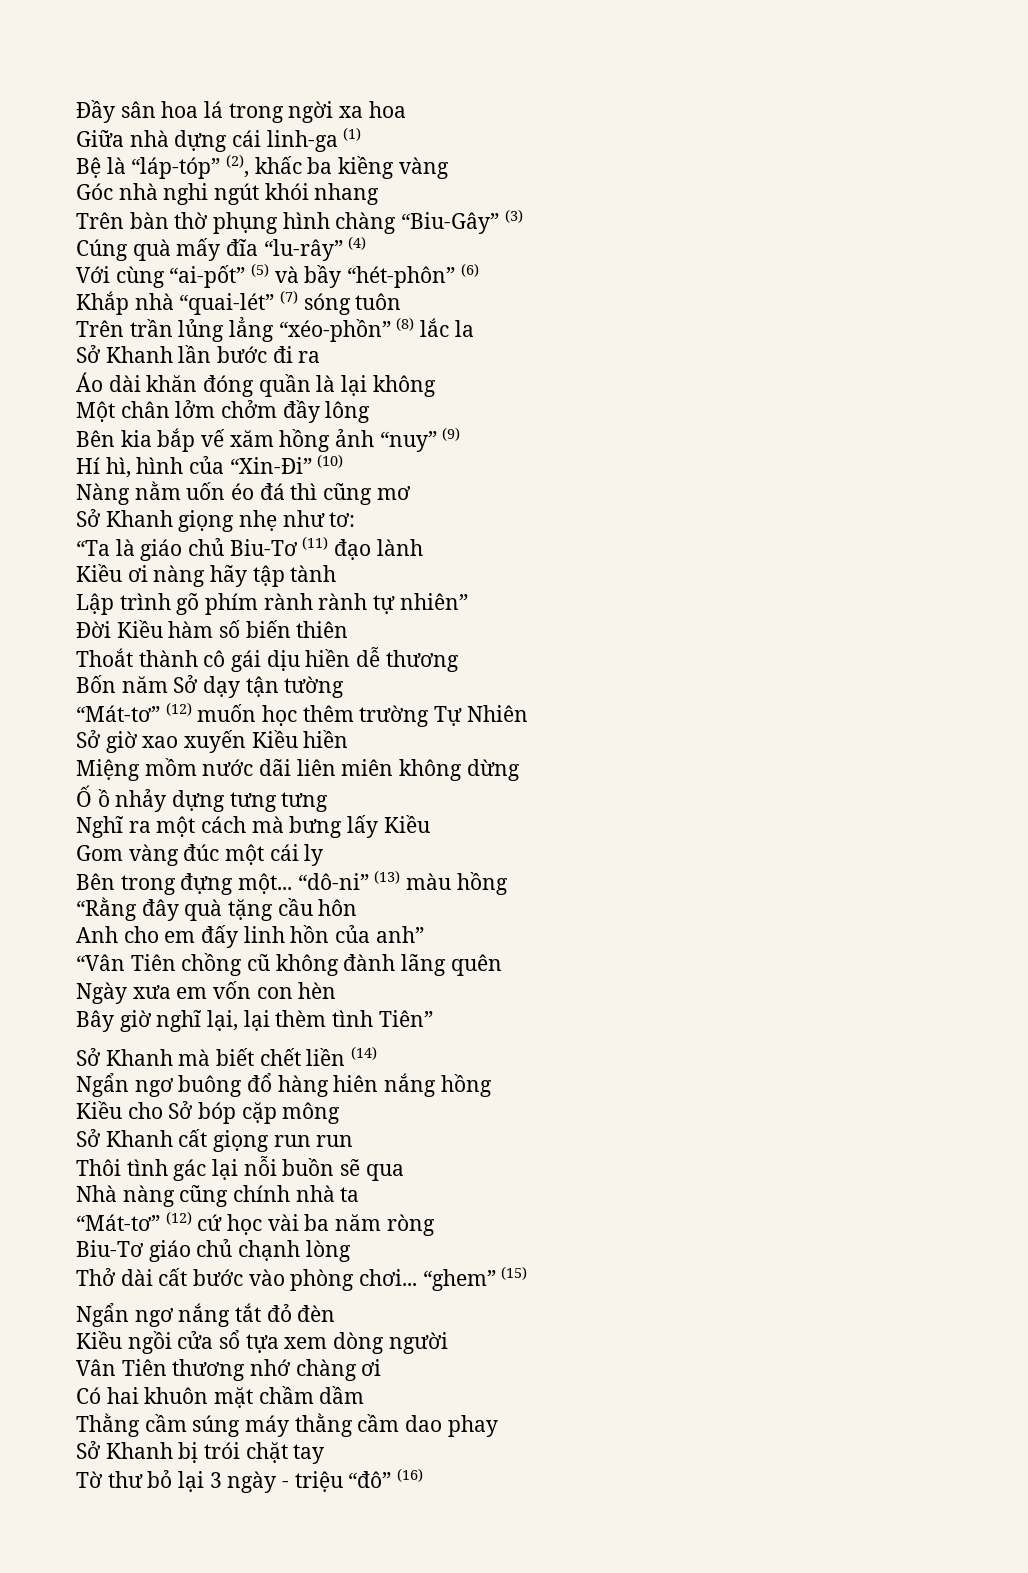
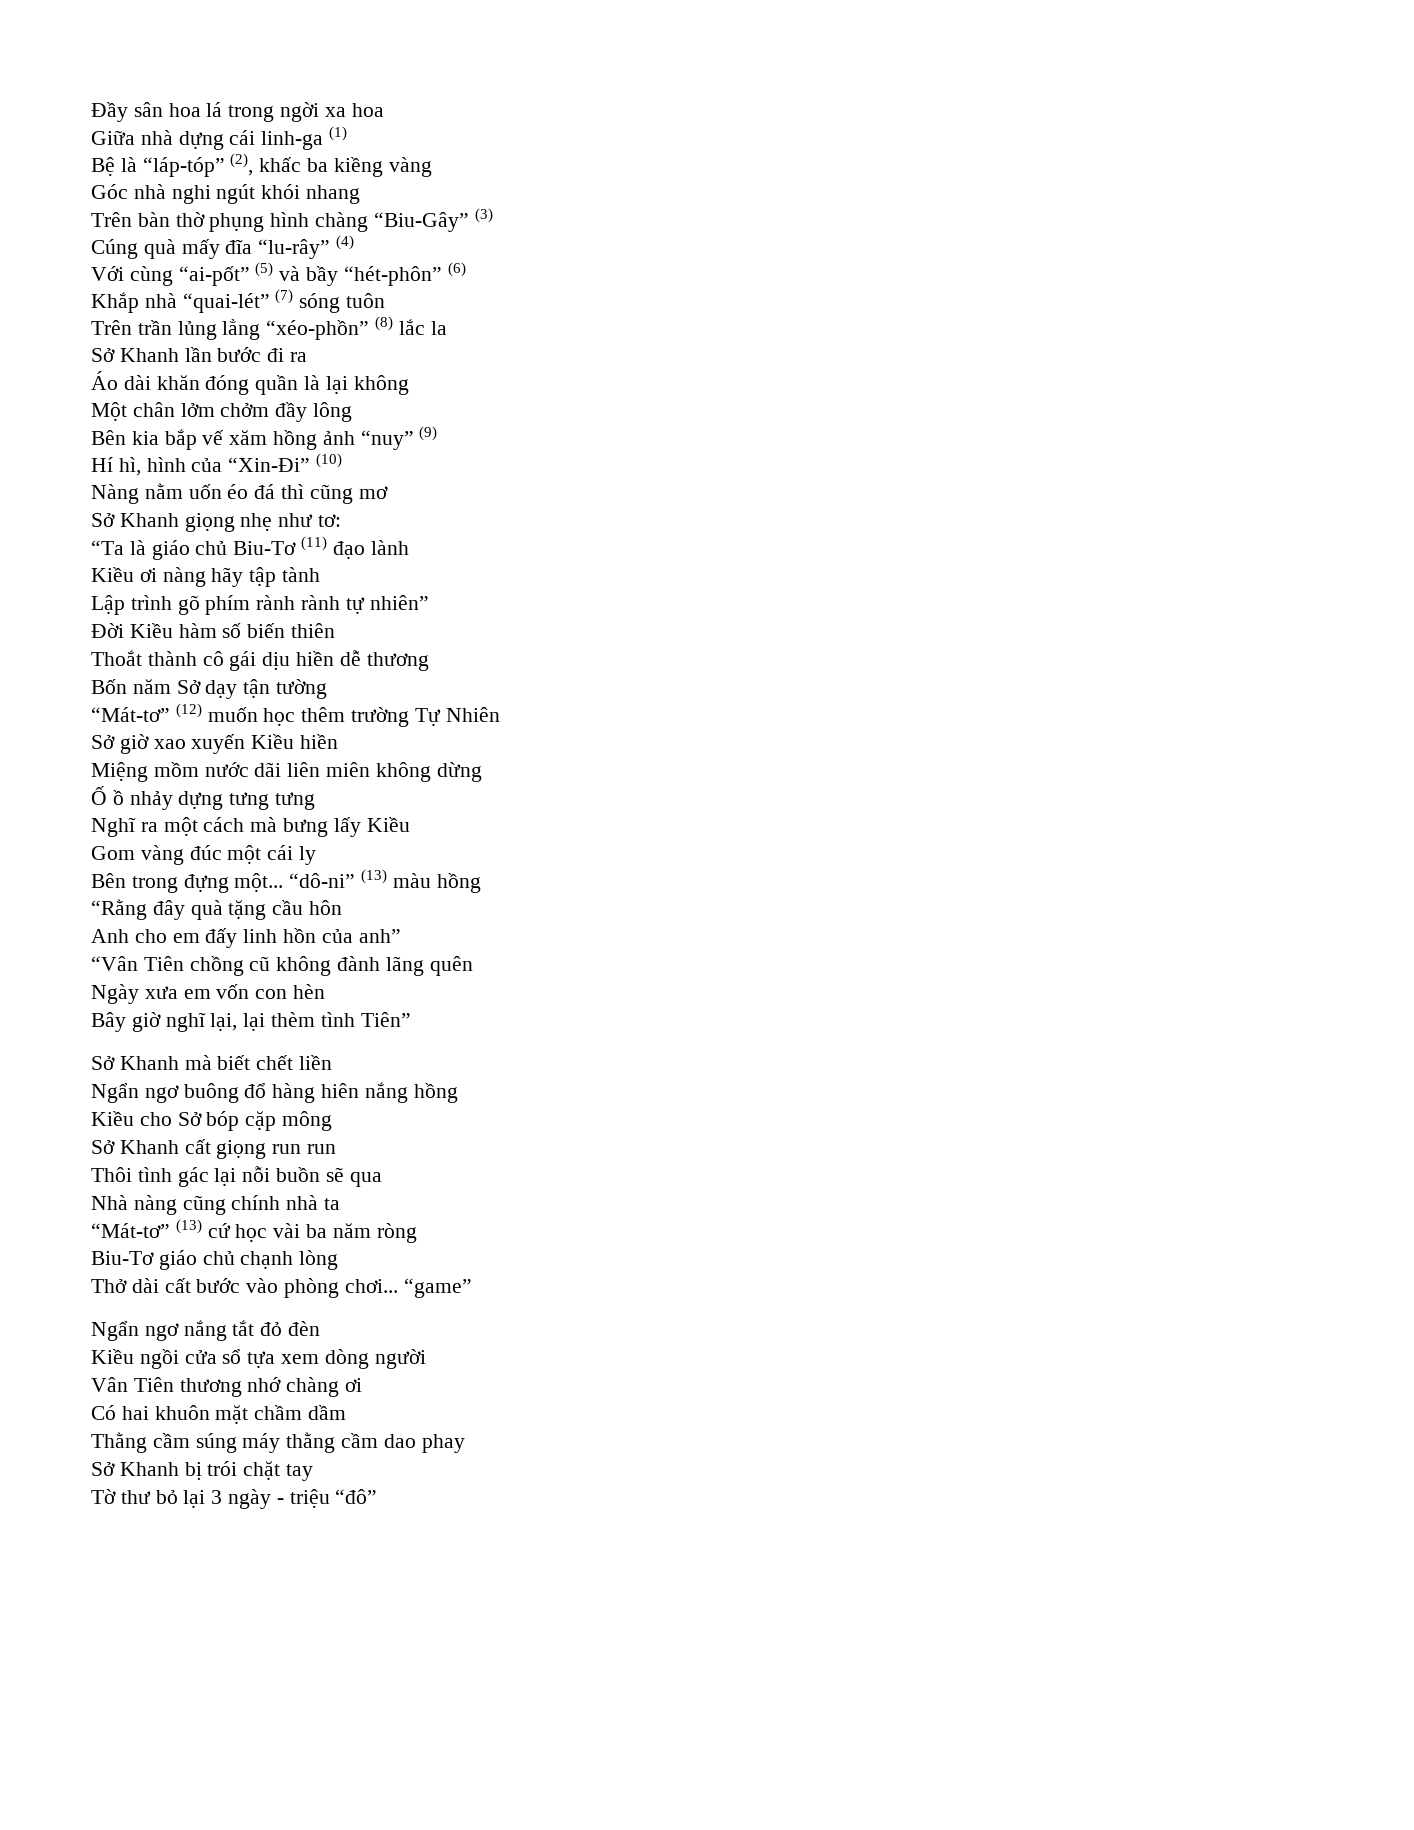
- Sở Khanh mà biết chết liền (14)
+ Sở Khanh mà biết chết liền
- “Mát-tơ” (12) cứ học vài ba năm ròng
+ “Mát-tơ” (13) cứ học vài ba năm ròng
- “ghem” (15)
+ “game”
- Tờ thư bỏ lại 3 ngày - triệu “đô” (16)
+ Tờ thư bỏ lại 3 ngày - triệu “đô”

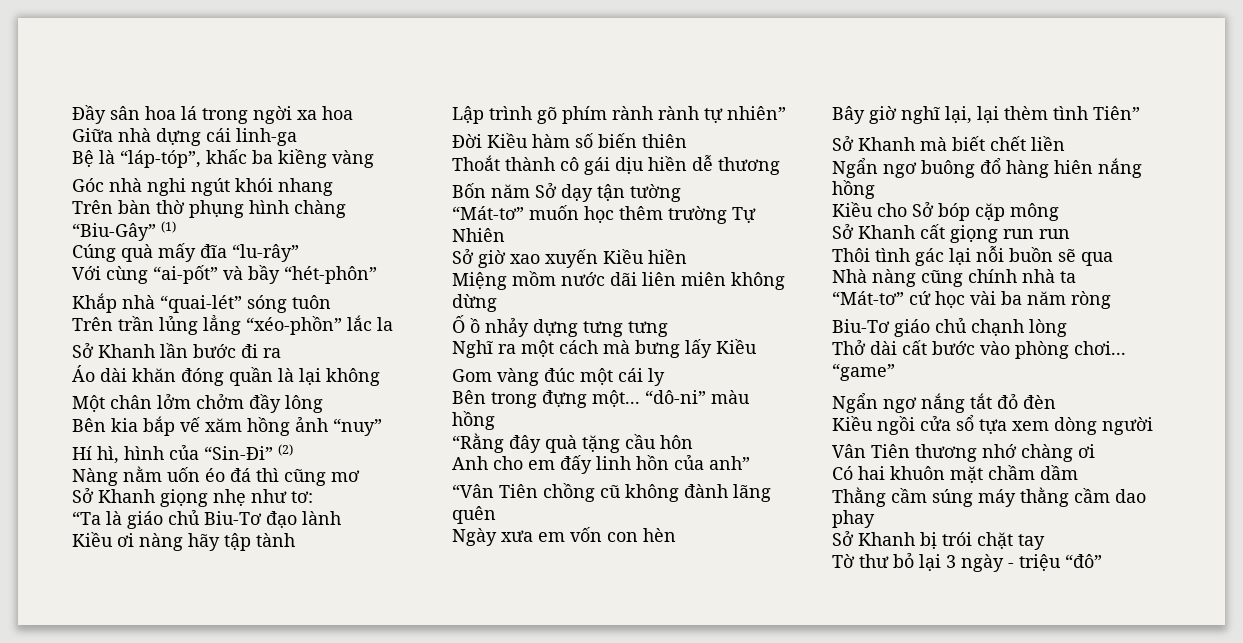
- Giữa nhà dựng cái linh-ga (1)
+ Giữa nhà dựng cái linh-ga
- Bệ là “láp-tóp” (2), khấc ba kiềng vàng
+ Bệ là “láp-tóp”, khấc ba kiềng vàng
- Trên bàn thờ phụng hình chàng “Biu-Gây” (3)
+ Trên bàn thờ phụng hình chàng “Biu-Gây” (1)
- Cúng quà mấy đĩa “lu-rây” (4)
+ Cúng quà mấy đĩa “lu-rây”
- Với cùng “ai-pốt” (5) và bầy “hét-phôn” (6)
+ Với cùng “ai-pốt” và bầy “hét-phôn”
- Khắp nhà “quai-lét” (7) sóng tuôn
+ Khắp nhà “quai-lét” sóng tuôn
- Trên trần lủng lẳng “xéo-phồn” (8) lắc la
+ Trên trần lủng lẳng “xéo-phồn” lắc la
- Bên kia bắp vế xăm hồng ảnh “nuy” (9)
+ Bên kia bắp vế xăm hồng ảnh “nuy”
- Hí hì, hình của “Xin-Đi” (10)
+ Hí hì, hình của “Sin-Đi” (2)
- “Ta là giáo chủ Biu-Tơ (11) đạo lành
+ “Ta là giáo chủ Biu-Tơ đạo lành
- “Mát-tơ” (12) muốn học thêm trường Tự Nhiên
+ “Mát-tơ” muốn học thêm trường Tự Nhiên
- “dô-ni” (13) màu hồng
+ “dô-ni” màu hồng
- “Mát-tơ” (13) cứ học vài ba năm ròng
+ “Mát-tơ” cứ học vài ba năm ròng

